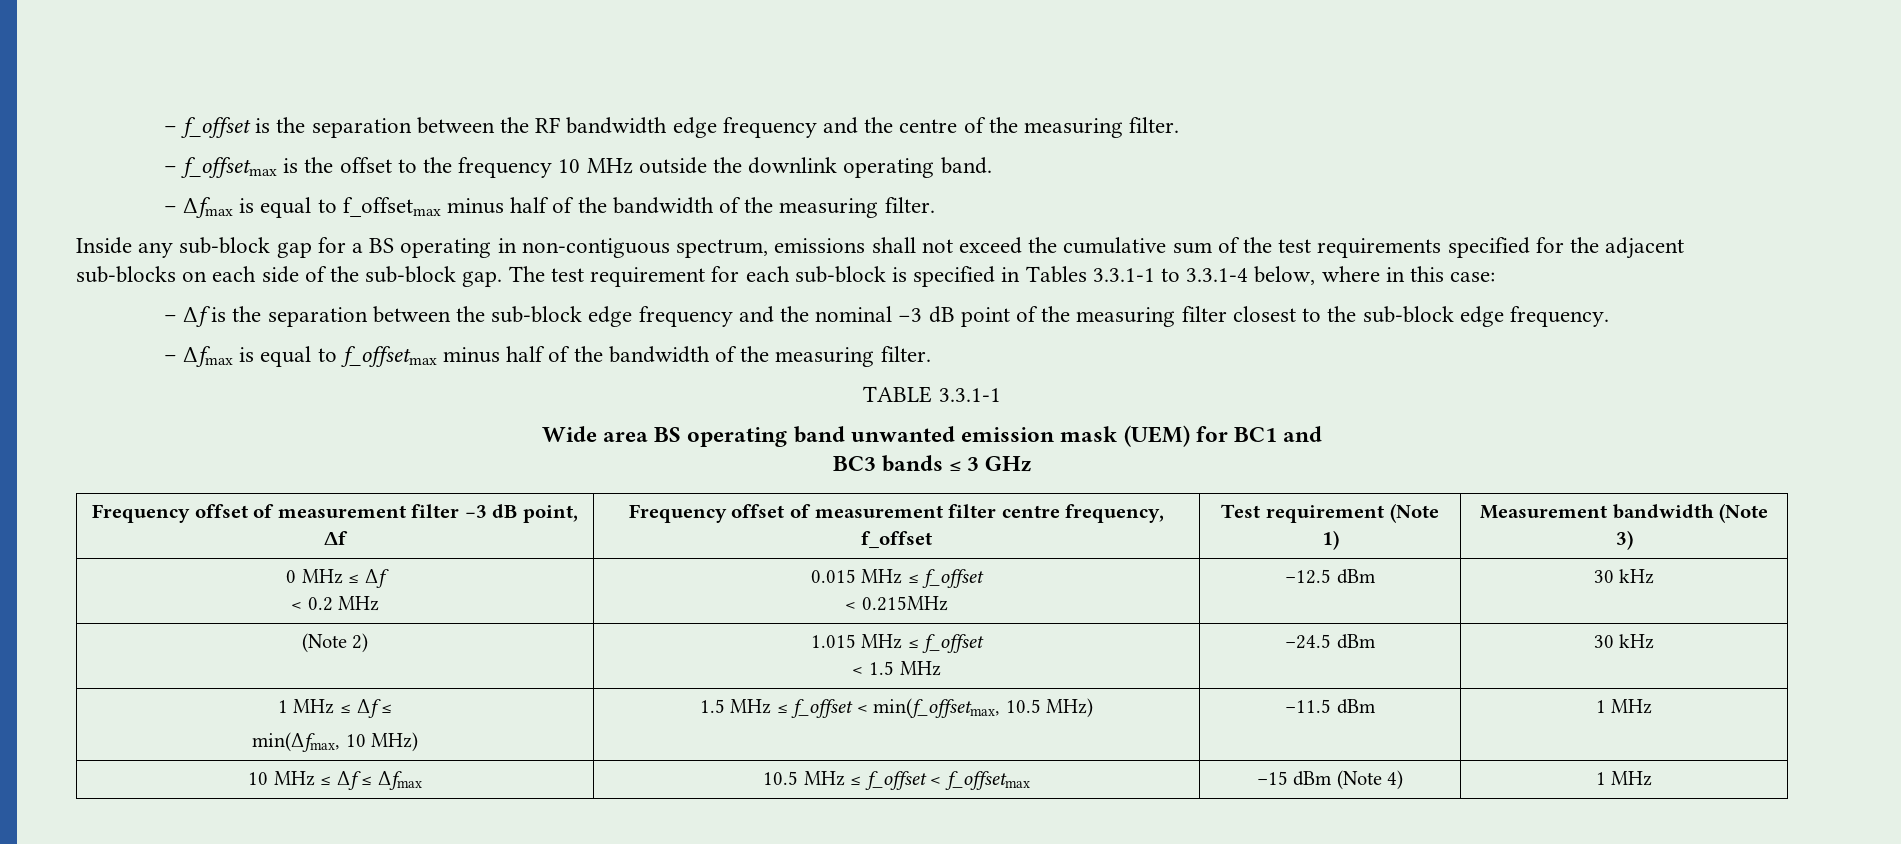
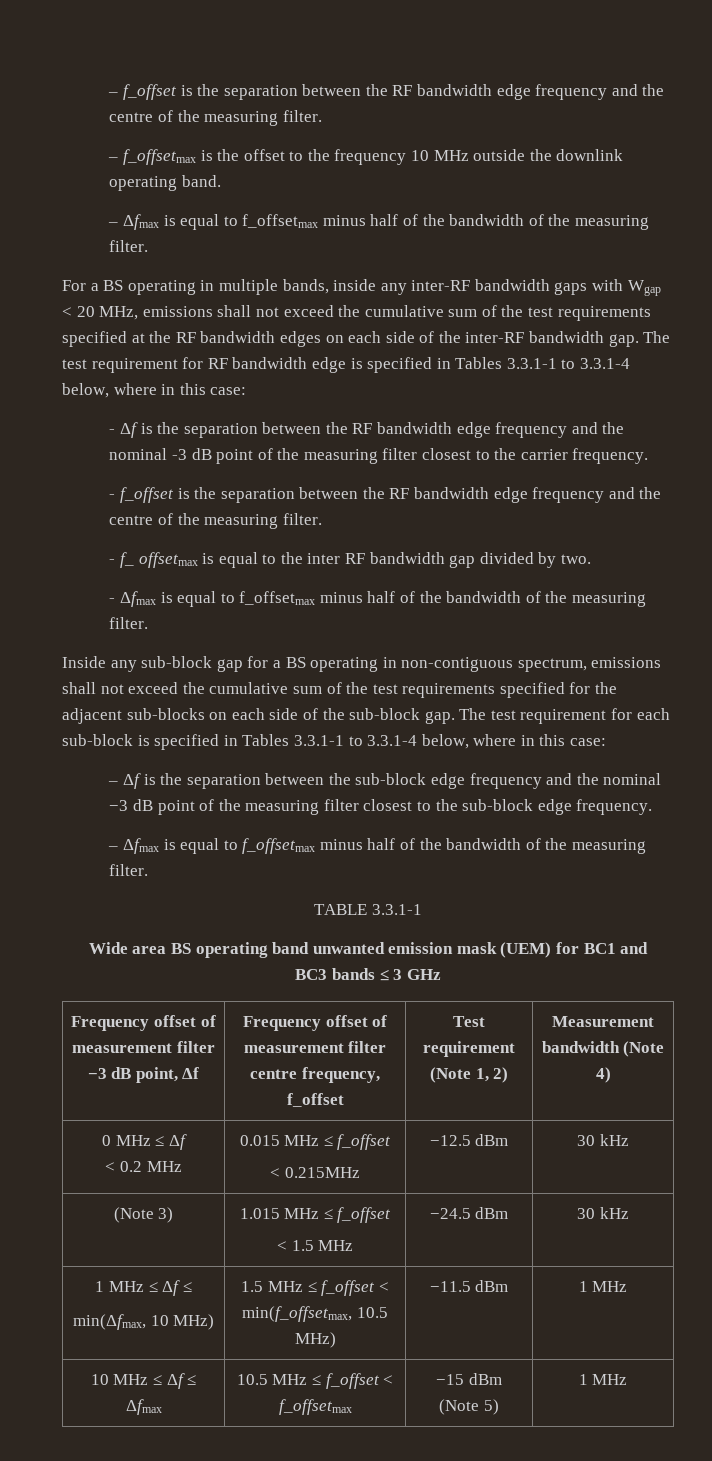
+ For a BS operating in multiple bands, inside any inter-RF bandwidth gaps with Wgap < 20 MHz, emissions shall not exceed the cumulative sum of the test requirements specified at the RF bandwidth edges on each side of the inter-RF bandwidth gap. The test requirement for RF bandwidth edge is specified in Tables 3.3.1-1 to 3.3.1-4 below, where in this case:
+ - Δf is the separation between the RF bandwidth edge frequency and the nominal -3 dB point of the measuring filter closest to the carrier frequency.
+ - f_offset is the separation between the RF bandwidth edge frequency and the centre of the measuring filter.
+ - f_ offsetmax is equal to the inter RF bandwidth gap divided by two.
+ - Δfmax is equal to f_offsetmax minus half of the bandwidth of the measuring filter.
- Frequency offset of measurement filter −3 dB point, Δf | Frequency offset of measurement filter centre frequency, f_offset | Test requirement (Note 1) | Measurement bandwidth (Note 3)
+ Frequency offset of measurement filter −3 dB point, Δf | Frequency offset of measurement filter centre frequency, f_offset | Test requirement (Note 1, 2) | Measurement bandwidth (Note 4)
- (Note 2) | 1.015 MHz ≤ f_offset
+ (Note 3) | 1.015 MHz ≤ f_offset
- 10 MHz ≤ Δf ≤ Δfmax | 10.5 MHz ≤ f_offset < f_offsetmax | −15 dBm (Note 4) | 1 MHz
+ 10 MHz ≤ Δf ≤ Δfmax | 10.5 MHz ≤ f_offset < f_offsetmax | −15 dBm (Note 5) | 1 MHz

